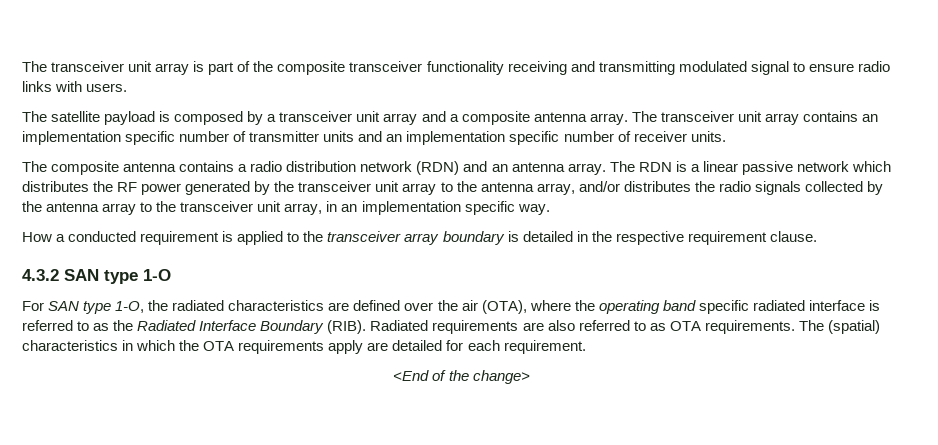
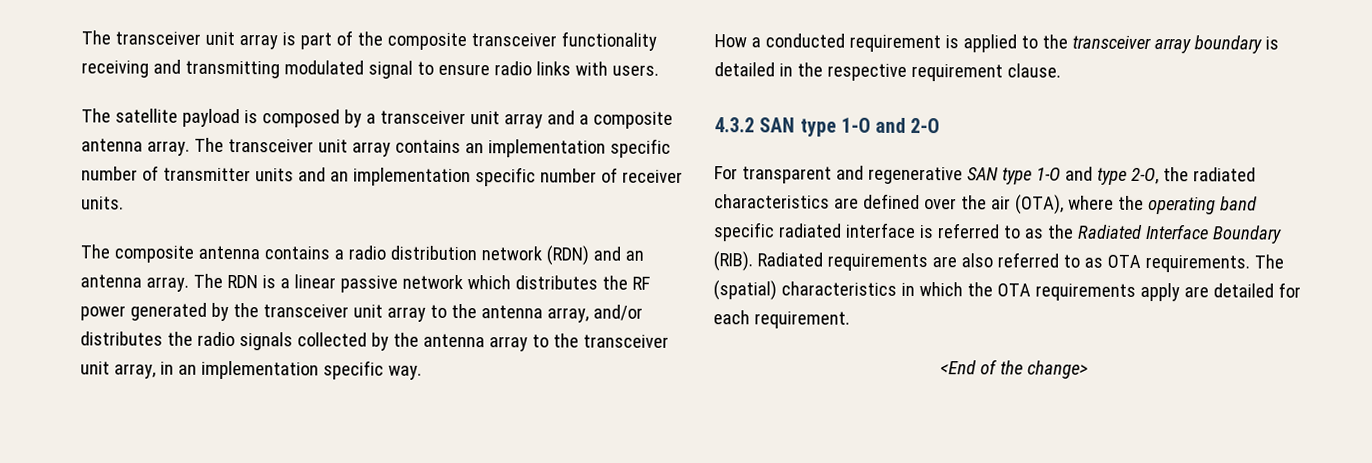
- 4.3.2 SAN type 1-O
+ 4.3.2 SAN type 1-O and 2-O
- For SAN type 1-O, the radiated characteristics are defined over the air (OTA), where the operating band specific radiated interface is referred to as the Radiated Interface Boundary (RIB).
+ For transparent and regenerative SAN type 1-O and type 2-O, the radiated characteristics are defined over the air (OTA), where the operating band specific radiated interface is referred to as the Radiated Interface Boundary (RIB).

